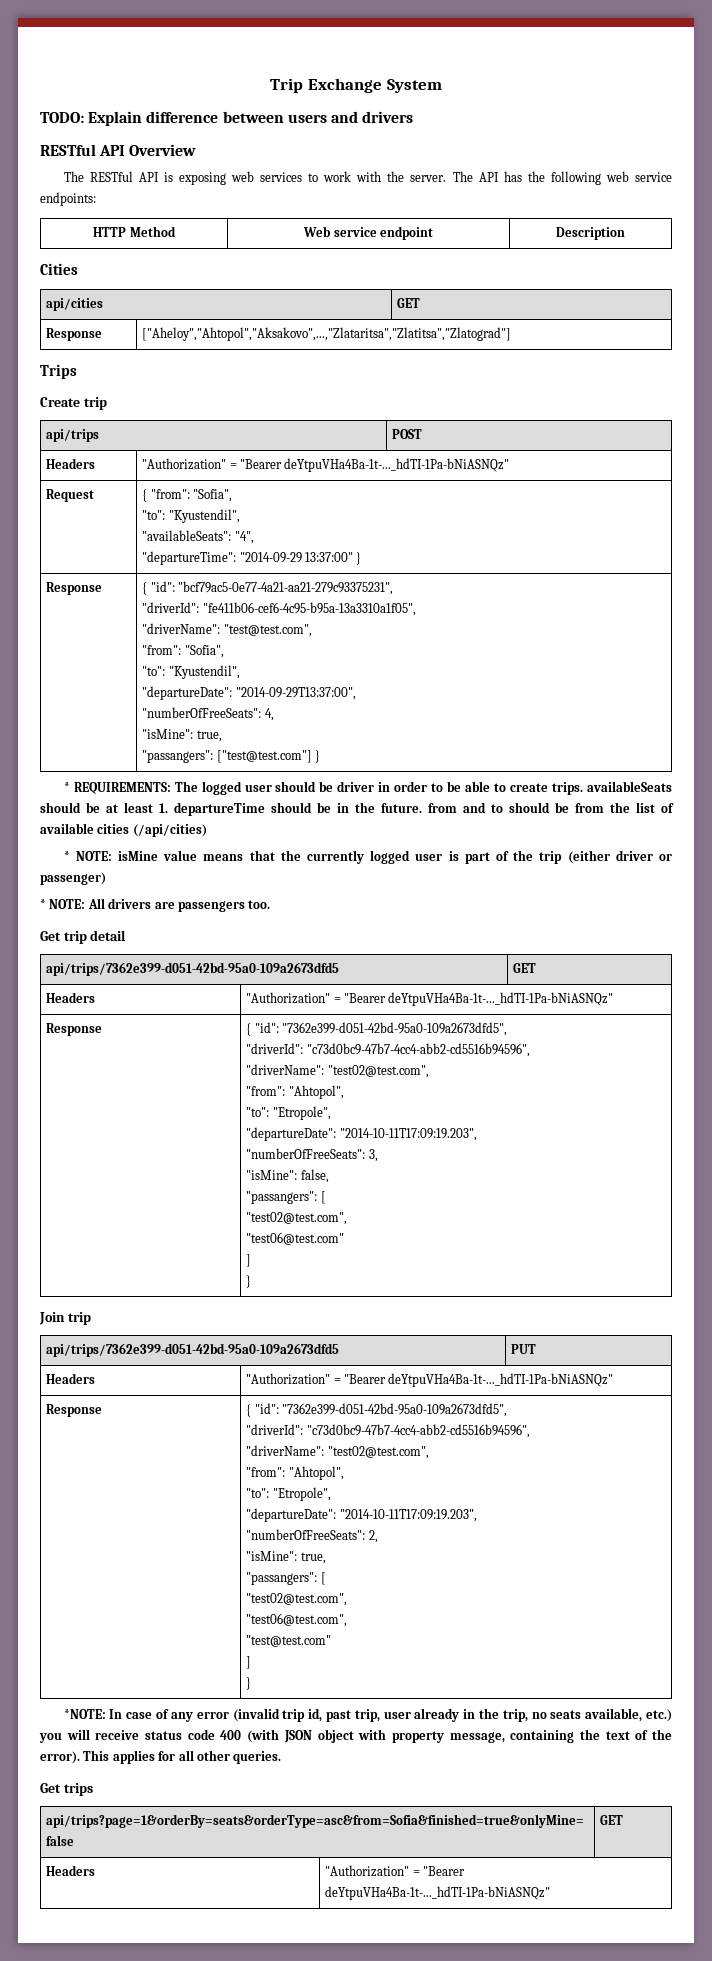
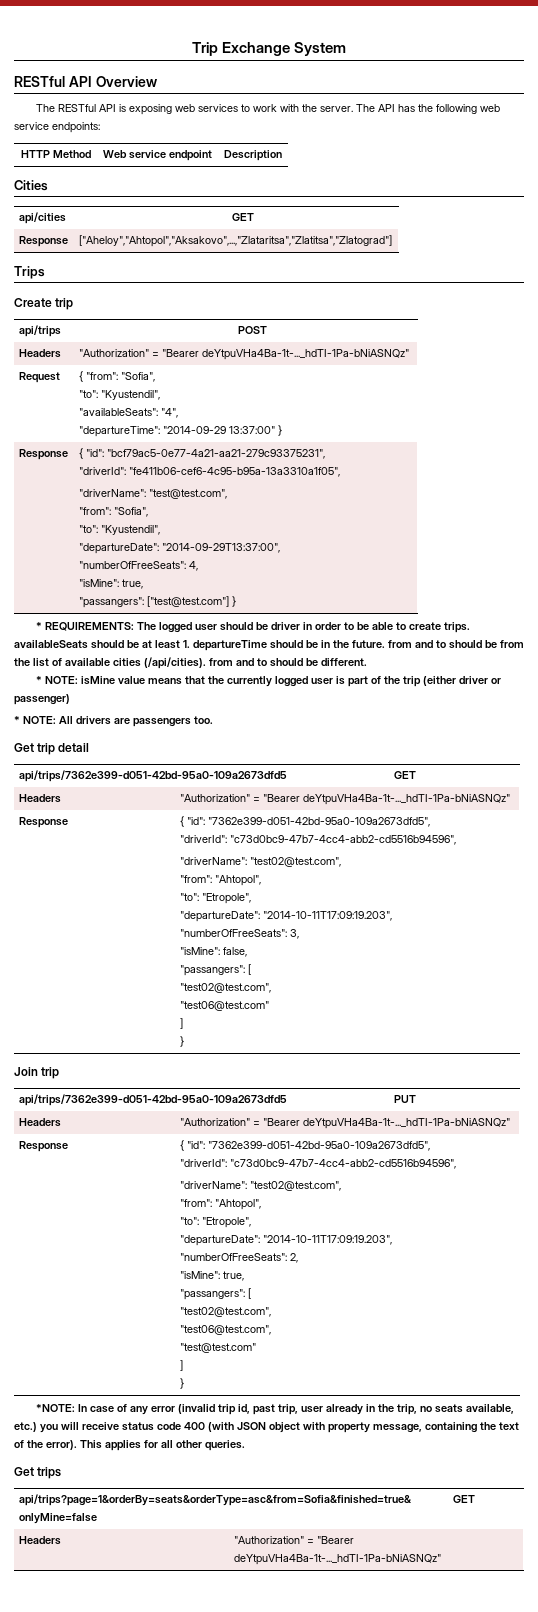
- TODO: Explain difference between users and drivers
- * REQUIREMENTS: The logged user should be driver in order to be able to create trips. availableSeats should be at least 1. departureTime should be in the future. from and to should be from the list of available cities (/api/cities)
+ * REQUIREMENTS: The logged user should be driver in order to be able to create trips. availableSeats should be at least 1. departureTime should be in the future. from and to should be from the list of available cities (/api/cities). from and to should be different.

